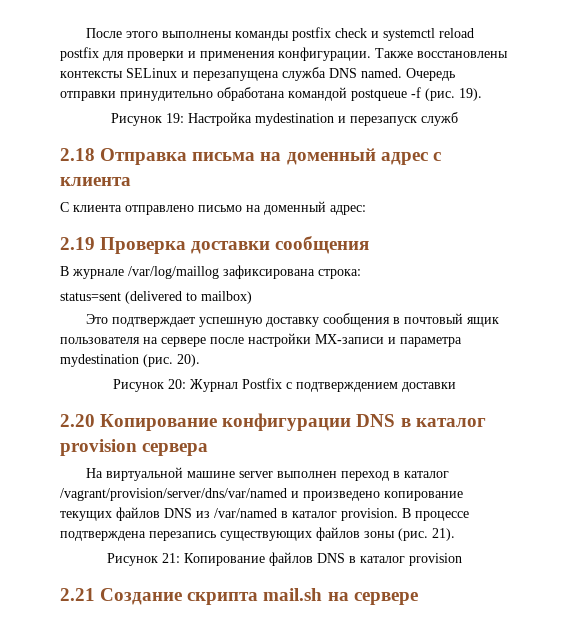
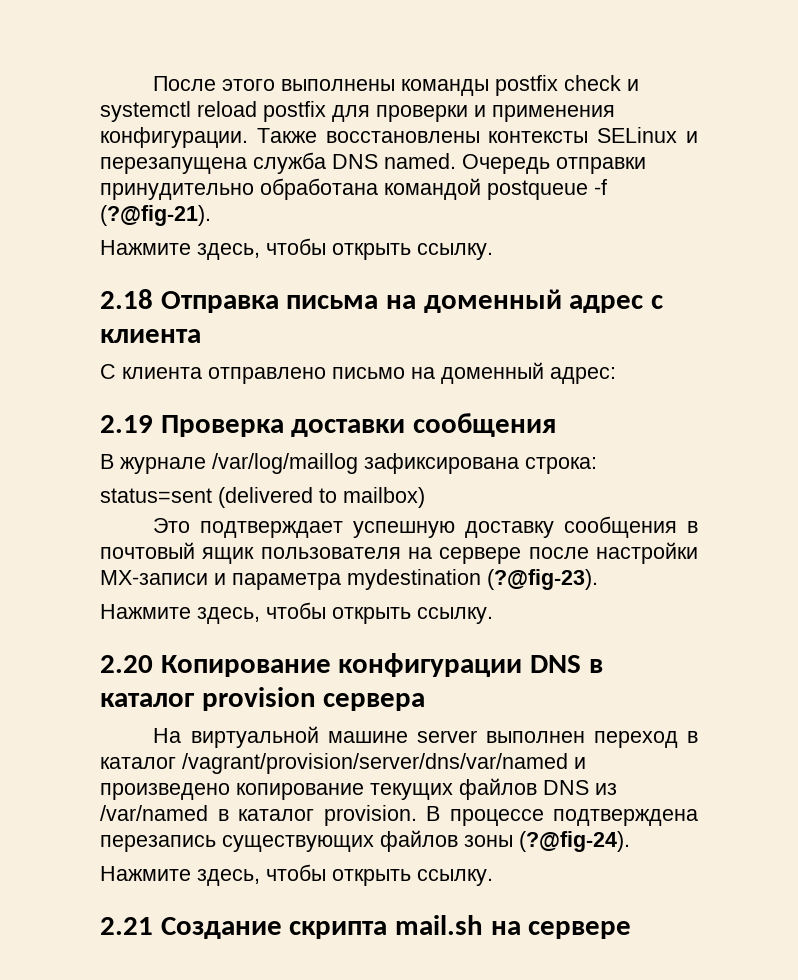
- Очередь отправки принудительно обработана командой postqueue -f (рис. 19).
- Рисунок 19: Настройка mydestination и перезапуск служб
+ Очередь отправки принудительно обработана командой postqueue -f (?@fig-21).
+ Нажмите здесь, чтобы открыть ссылку.
- Это подтверждает успешную доставку сообщения в почтовый ящик пользователя на сервере после настройки MX-записи и параметра mydestination (рис. 20).
- Рисунок 20: Журнал Postfix с подтверждением доставки
+ Это подтверждает успешную доставку сообщения в почтовый ящик пользователя на сервере после настройки MX-записи и параметра mydestination (?@fig-23).
+ Нажмите здесь, чтобы открыть ссылку.
- В процессе подтверждена перезапись существующих файлов зоны (рис. 21).
- Рисунок 21: Копирование файлов DNS в каталог provision
+ В процессе подтверждена перезапись существующих файлов зоны (?@fig-24).
+ Нажмите здесь, чтобы открыть ссылку.

